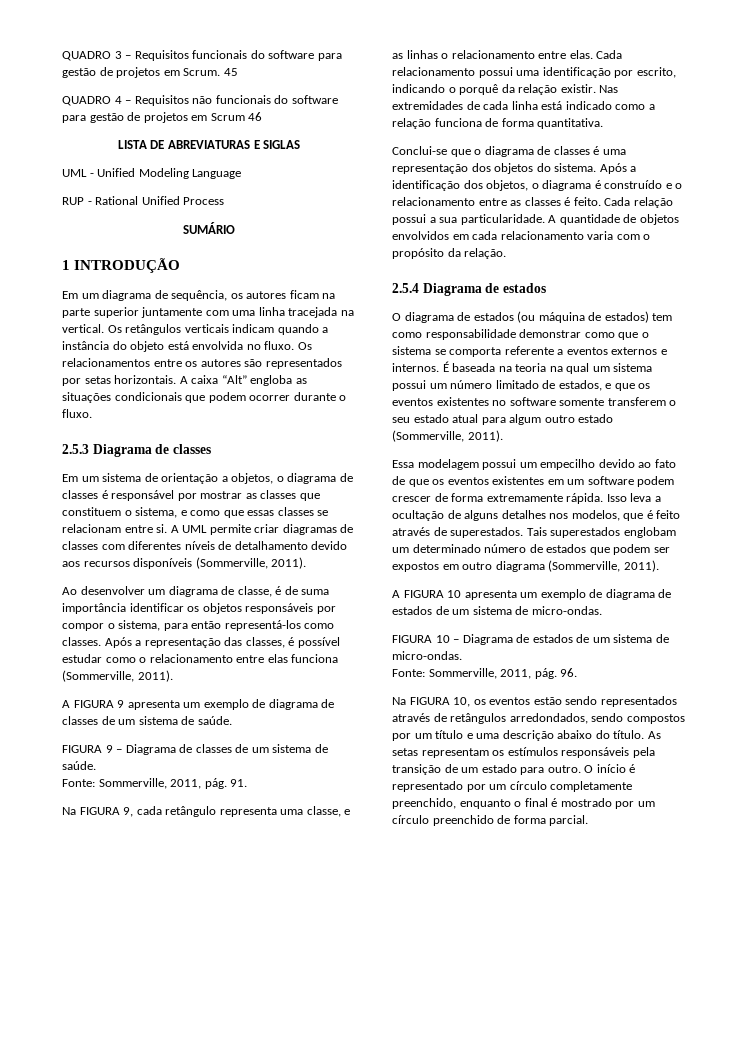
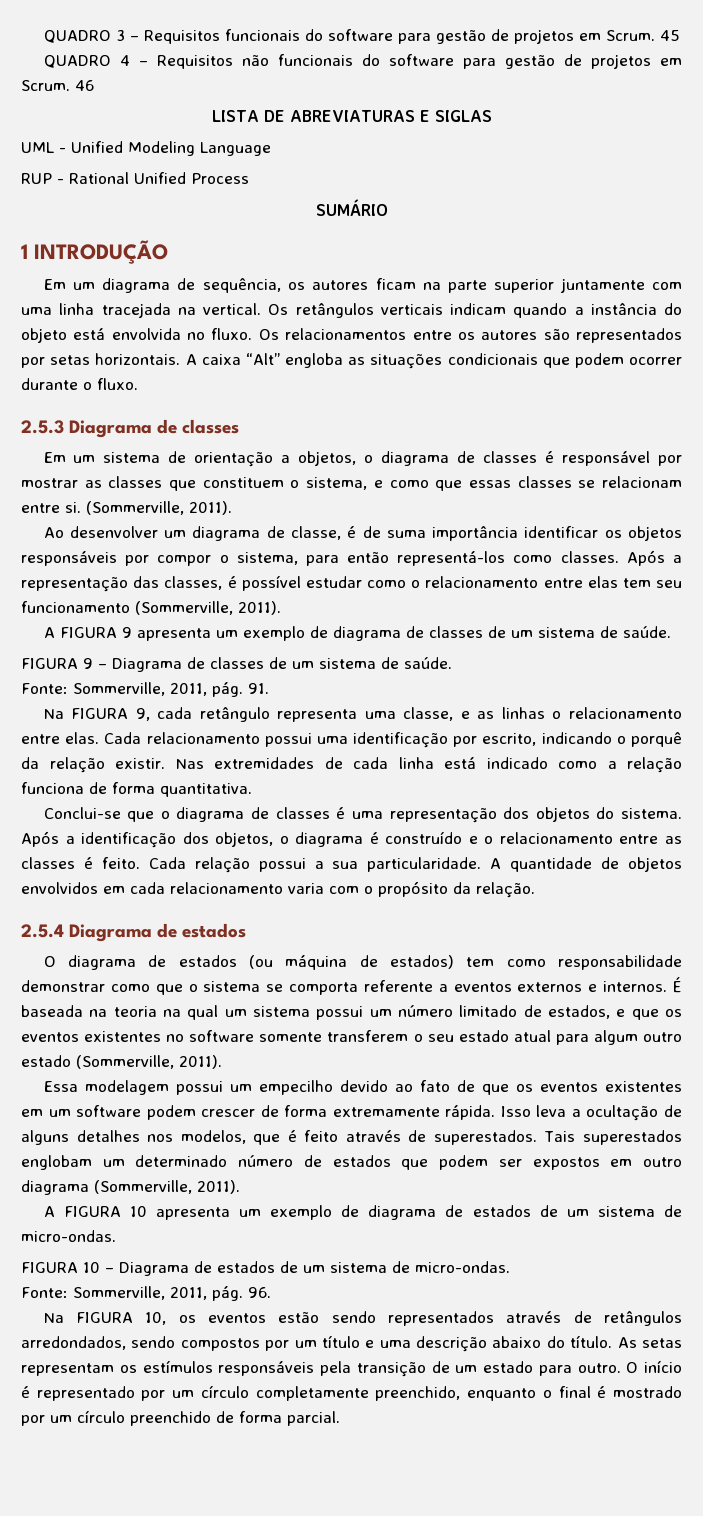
- QUADRO 4 – Requisitos não funcionais do software para gestão de projetos em Scrum 46
+ QUADRO 4 – Requisitos não funcionais do software para gestão de projetos em Scrum. 46
- Em um sistema de orientação a objetos, o diagrama de classes é responsável por mostrar as classes que constituem o sistema, e como que essas classes se relacionam entre si. A UML permite criar diagramas de classes com diferentes níveis de detalhamento devido aos recursos disponíveis (Sommerville, 2011).
+ Em um sistema de orientação a objetos, o diagrama de classes é responsável por mostrar as classes que constituem o sistema, e como que essas classes se relacionam entre si. (Sommerville, 2011).
- Após a representação das classes, é possível estudar como o relacionamento entre elas funciona (Sommerville, 2011).
+ Após a representação das classes, é possível estudar como o relacionamento entre elas tem seu funcionamento (Sommerville, 2011).

